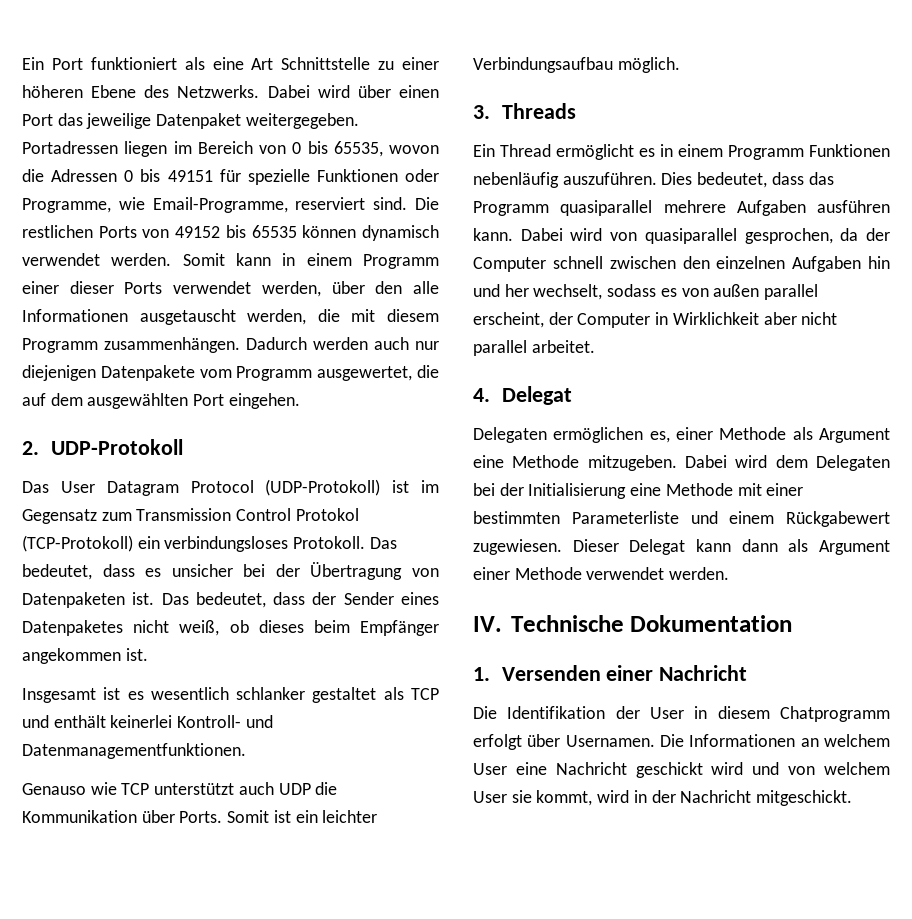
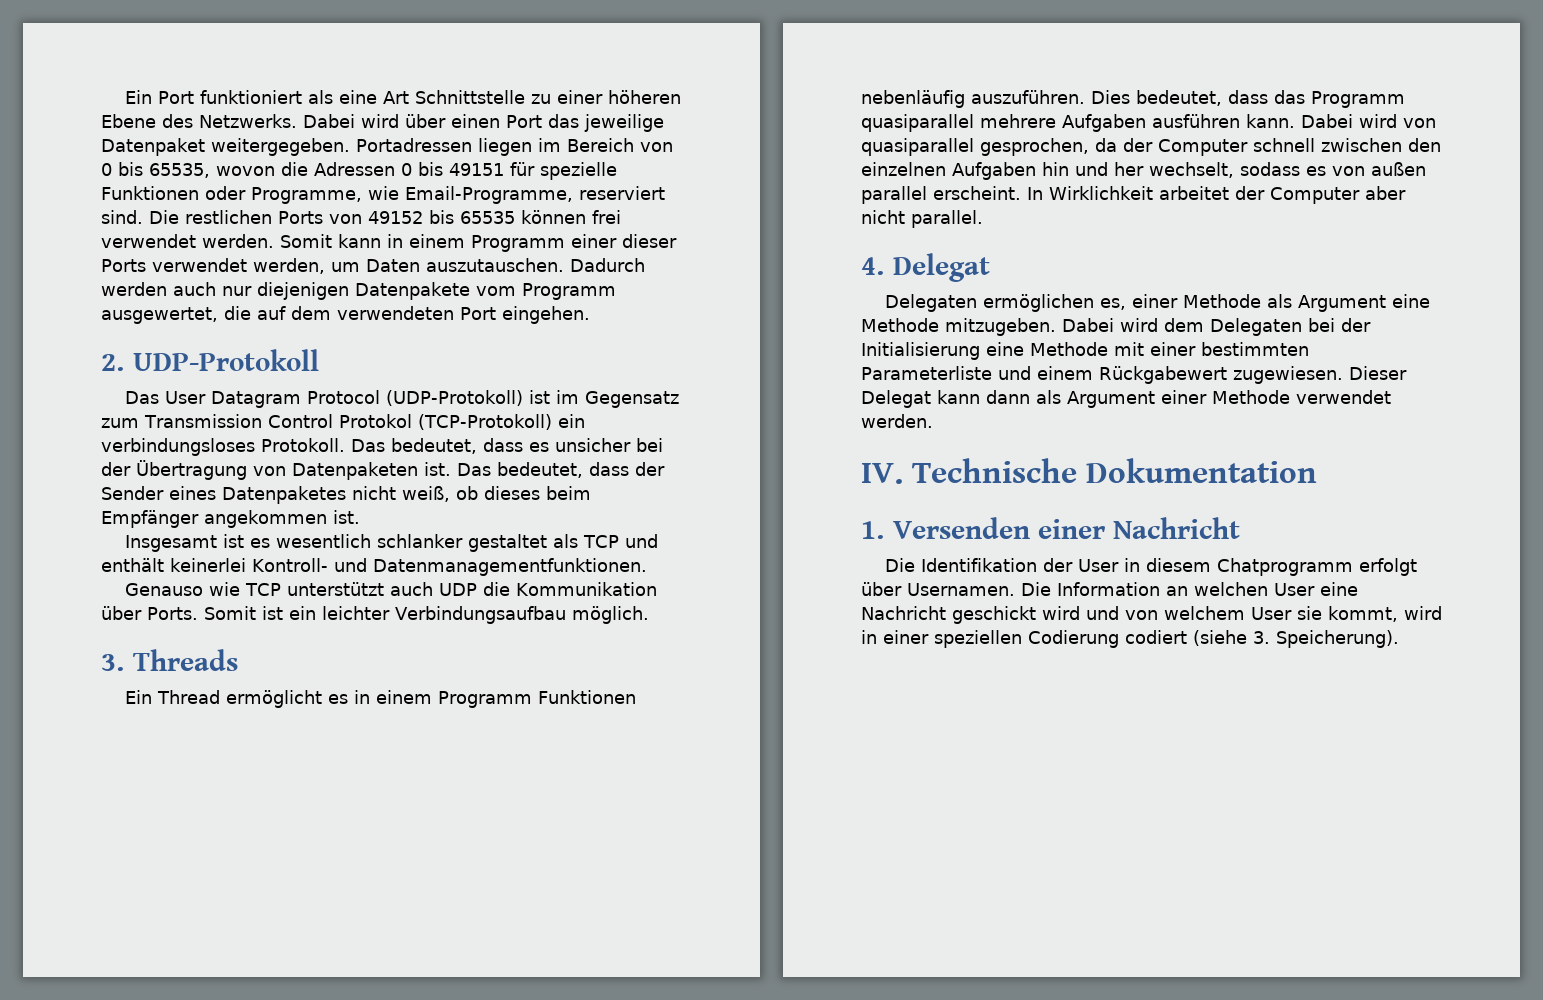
- Die restlichen Ports von 49152 bis 65535 können dynamisch verwendet werden.
+ Die restlichen Ports von 49152 bis 65535 können frei verwendet werden.
- Somit kann in einem Programm einer dieser Ports verwendet werden, über den alle Informationen ausgetauscht werden, die mit diesem Programm zusammenhängen.
+ Somit kann in einem Programm einer dieser Ports verwendet werden, um Daten auszutauschen.
- Dadurch werden auch nur diejenigen Datenpakete vom Programm ausgewertet, die auf dem ausgewählten Port eingehen.
+ Dadurch werden auch nur diejenigen Datenpakete vom Programm ausgewertet, die auf dem verwendeten Port eingehen.
- Dabei wird von quasiparallel gesprochen, da der Computer schnell zwischen den einzelnen Aufgaben hin und her wechselt, sodass es von außen parallel erscheint, der Computer in Wirklichkeit aber nicht parallel arbeitet.
+ Dabei wird von quasiparallel gesprochen, da der Computer schnell zwischen den einzelnen Aufgaben hin und her wechselt, sodass es von außen parallel erscheint. In Wirklichkeit arbeitet der Computer aber nicht parallel.
- Die Informationen an welchem User eine Nachricht geschickt wird und von welchem User sie kommt, wird in der Nachricht mitgeschickt.
+ Die Information an welchen User eine Nachricht geschickt wird und von welchem User sie kommt, wird in einer speziellen Codierung codiert (siehe 3. Speicherung).

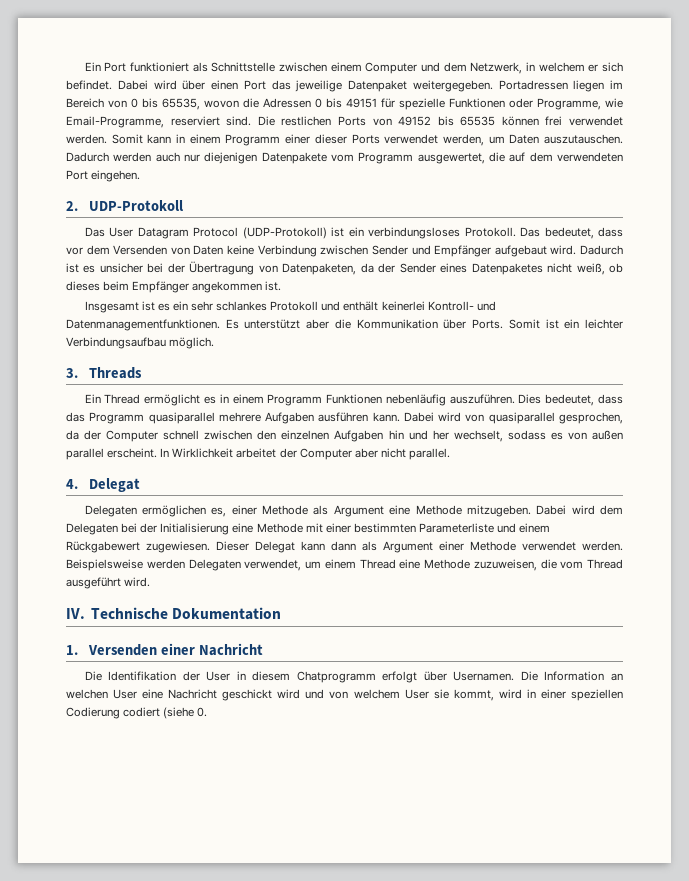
- Ein Port funktioniert als eine Art Schnittstelle zu einer höheren Ebene des Netzwerks.
+ Ein Port funktioniert als Schnittstelle zwischen einem Computer und dem Netzwerk, in welchem er sich befindet.
- Das User Datagram Protocol (UDP-Protokoll) ist im Gegensatz zum Transmission Control Protokol (TCP-Protokoll) ein verbindungsloses Protokoll.
+ Das User Datagram Protocol (UDP-Protokoll) ist ein verbindungsloses Protokoll.
- Das bedeutet, dass es unsicher bei der Übertragung von Datenpaketen ist. Das bedeutet, dass der Sender eines Datenpaketes nicht weiß, ob dieses beim Empfänger angekommen ist.
+ Das bedeutet, dass vor dem Versenden von Daten keine Verbindung zwischen Sender und Empfänger aufgebaut wird. Dadurch ist es unsicher bei der Übertragung von Datenpaketen, da der Sender eines Datenpaketes nicht weiß, ob dieses beim Empfänger angekommen ist.
- Insgesamt ist es wesentlich schlanker gestaltet als TCP und enthält keinerlei Kontroll- und Datenmanagementfunktionen.
- Genauso wie TCP unterstützt auch UDP die Kommunikation über Ports.
+ Insgesamt ist es ein sehr schlankes Protokoll und enthält keinerlei Kontroll- und Datenmanagementfunktionen. Es unterstützt aber die Kommunikation über Ports.
+ Beispielsweise werden Delegaten verwendet, um einem Thread eine Methode zuzuweisen, die vom Thread ausgeführt wird.
- Die Information an welchen User eine Nachricht geschickt wird und von welchem User sie kommt, wird in einer speziellen Codierung codiert (siehe 3. Speicherung).
+ Die Information an welchen User eine Nachricht geschickt wird und von welchem User sie kommt, wird in einer speziellen Codierung codiert (siehe 0.

